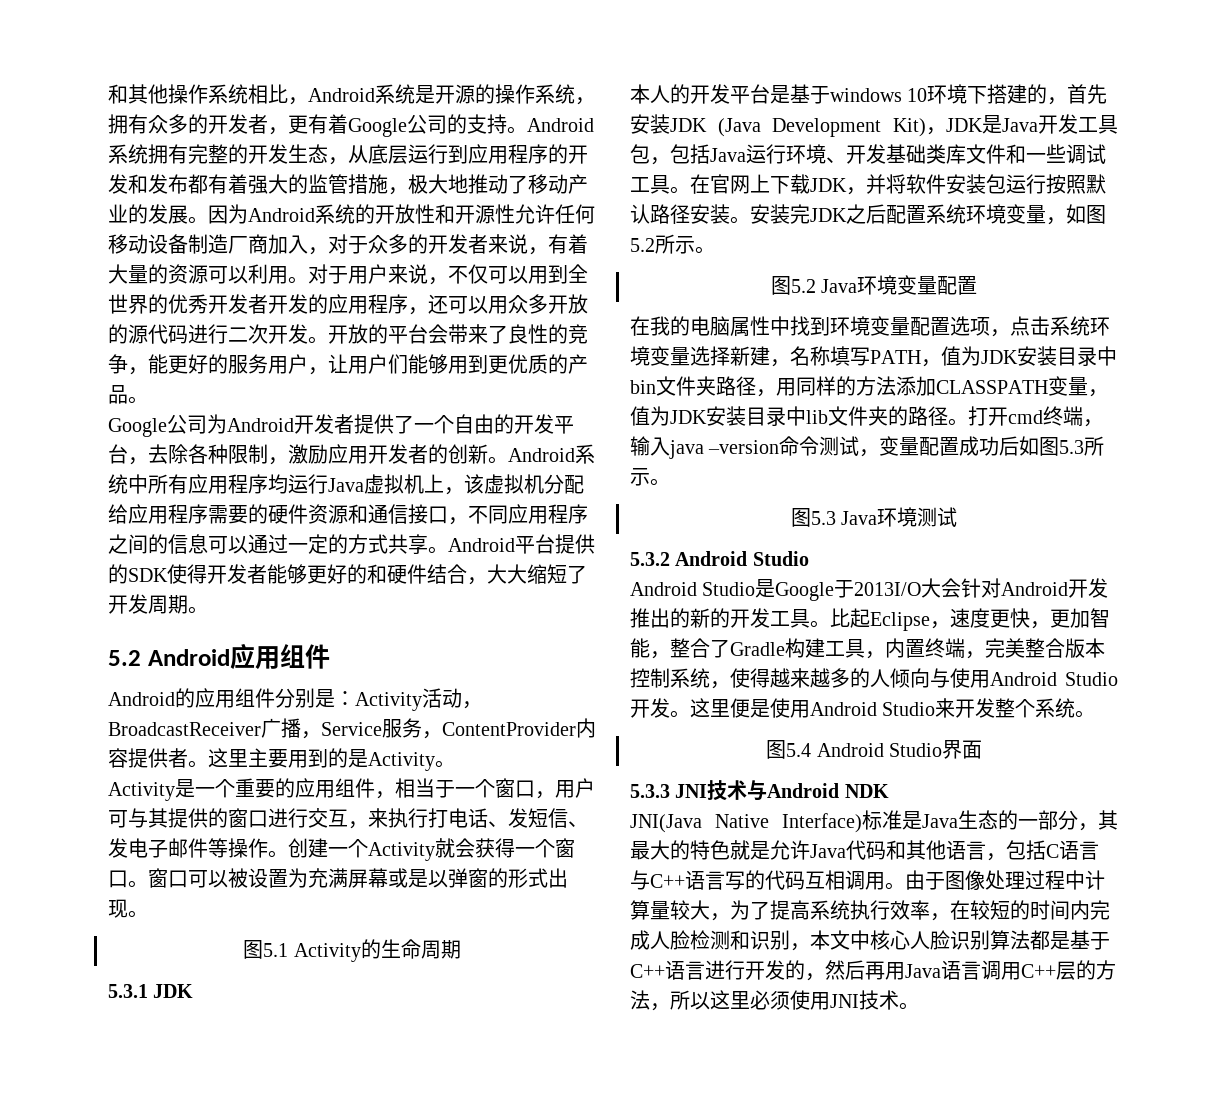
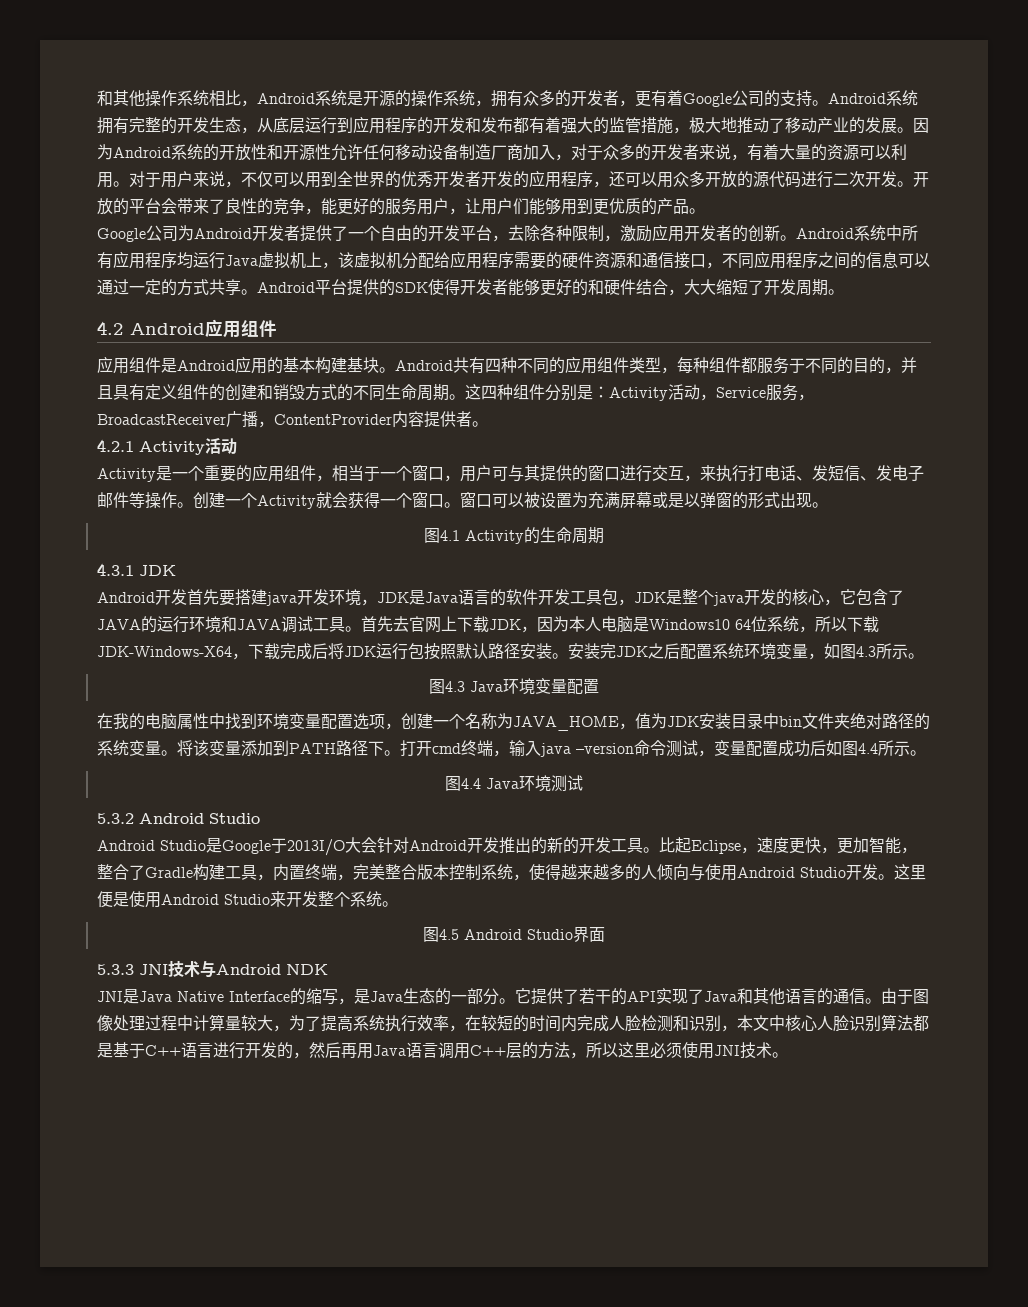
- 5.2 Android应用组件
+ 4.2 Android应用组件
- Android的应用组件分别是：Activity活动，BroadcastReceiver广播，Service服务，ContentProvider内容提供者。这里主要用到的是Activity。
+ 应用组件是Android应用的基本构建基块。Android共有四种不同的应用组件类型，每种组件都服务于不同的目的，并且具有定义组件的创建和销毁方式的不同生命周期。这四种组件分别是：Activity活动，Service服务，BroadcastReceiver广播，ContentProvider内容提供者。
+ 4.2.1 Activity活动
- 图5.1 Activity的生命周期
+ 图4.1 Activity的生命周期
- 5.3.1 JDK
+ 4.3.1 JDK
- 本人的开发平台是基于windows 10环境下搭建的，首先安装JDK (Java Development Kit)，JDK是Java开发工具包，包括Java运行环境、开发基础类库文件和一些调试工具。
+ Android开发首先要搭建java开发环境，JDK是Java语言的软件开发工具包，JDK是整个java开发的核心，它包含了JAVA的运行环境和JAVA调试工具。
- 在官网上下载JDK，并将软件安装包运行按照默认路径安装。
+ 首先去官网上下载JDK，因为本人电脑是Windows10 64位系统，所以下载JDK-Windows-X64，下载完成后将JDK运行包按照默认路径安装。
- 安装完JDK之后配置系统环境变量，如图5.2所示。
- 图5.2 Java环境变量配置
+ 安装完JDK之后配置系统环境变量，如图4.3所示。
+ 图4.3 Java环境变量配置
- 在我的电脑属性中找到环境变量配置选项，点击系统环境变量选择新建，名称填写PATH，值为JDK安装目录中bin文件夹路径，用同样的方法添加CLASSPATH变量，值为JDK安装目录中lib文件夹的路径。
+ 在我的电脑属性中找到环境变量配置选项，创建一个名称为JAVA_HOME，值为JDK安装目录中bin文件夹绝对路径的系统变量。将该变量添加到PATH路径下。
- 打开cmd终端，输入java –version命令测试，变量配置成功后如图5.3所示。
- 图5.3 Java环境测试
+ 打开cmd终端，输入java –version命令测试，变量配置成功后如图4.4所示。
+ 图4.4 Java环境测试
- 图5.4 Android Studio界面
+ 图4.5 Android Studio界面
- JNI(Java Native Interface)标准是Java生态的一部分，其最大的特色就是允许Java代码和其他语言，包括C语言与C++语言写的代码互相调用。
+ JNI是Java Native Interface的缩写，是Java生态的一部分。它提供了若干的API实现了Java和其他语言的通信。

